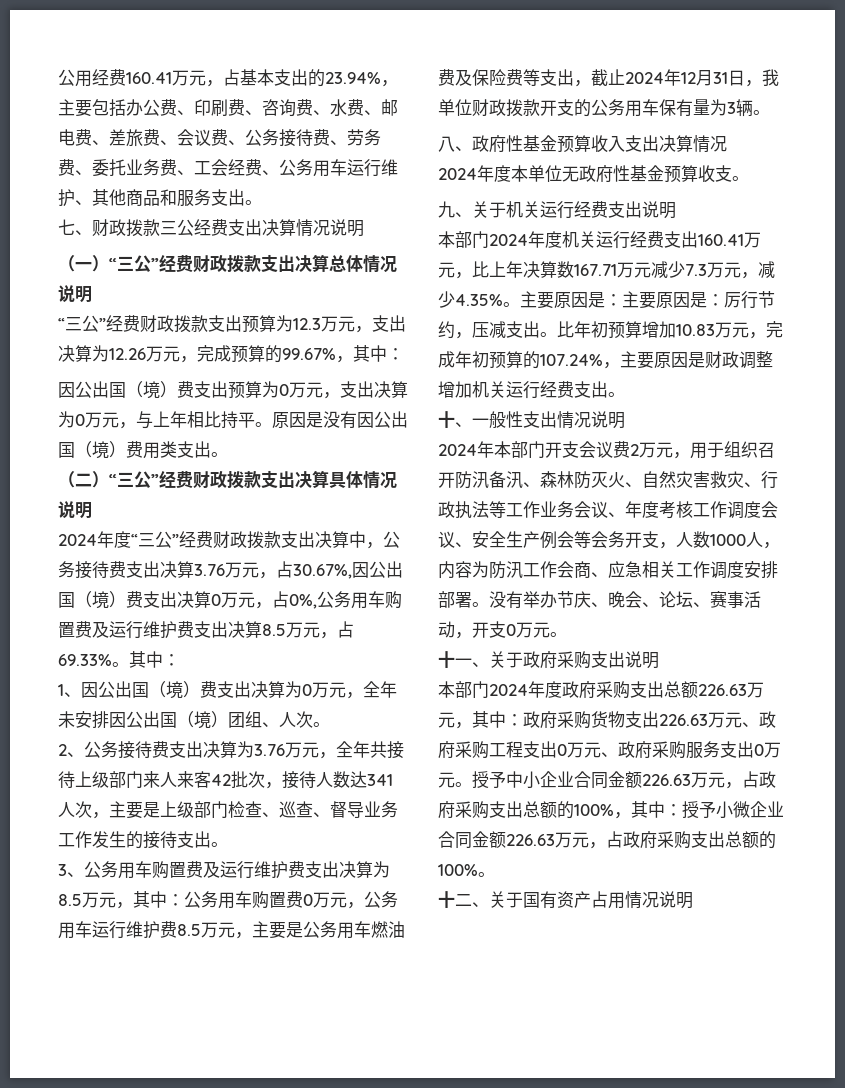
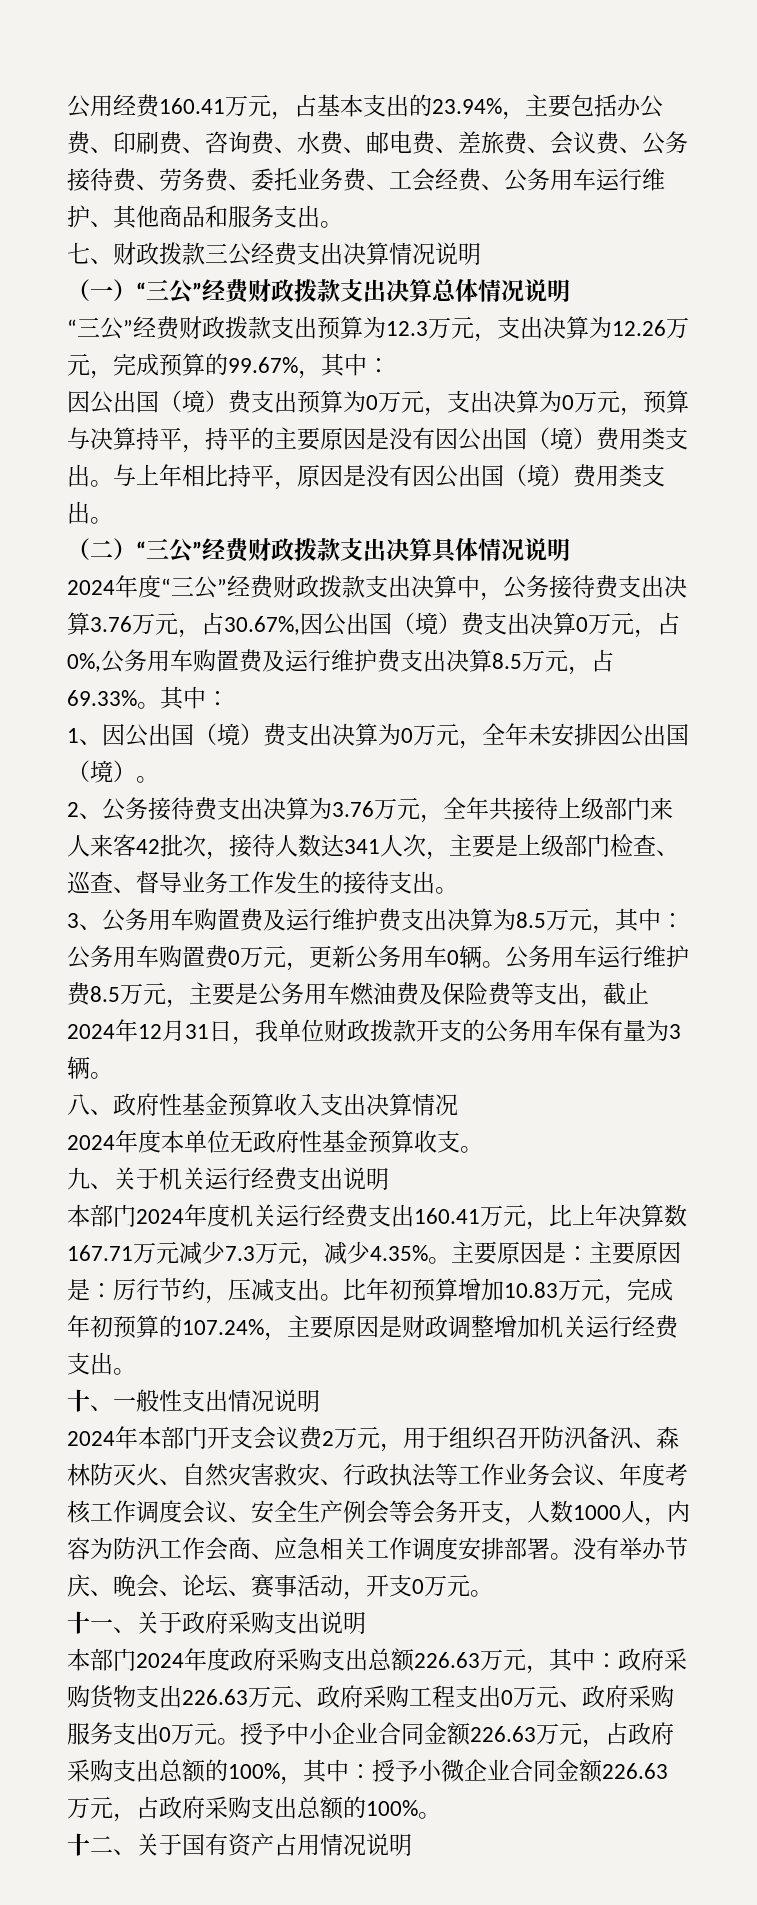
- 因公出国（境）费支出预算为0万元，支出决算为0万元，与上年相比持平。原因是没有因公出国（境）费用类支出。
+ 因公出国（境）费支出预算为0万元，支出决算为0万元，预算与决算持平，持平的主要原因是没有因公出国（境）费用类支出。与上年相比持平，原因是没有因公出国（境）费用类支出。
- 1、因公出国（境）费支出决算为0万元，全年未安排因公出国（境）团组、人次。
+ 1、因公出国（境）费支出决算为0万元，全年未安排因公出国（境）。
- 3、公务用车购置费及运行维护费支出决算为8.5万元，其中：公务用车购置费0万元，公务用车运行维护费8.5万元，主要是公务用车燃油费及保险费等支出，截止2024年12月31日，我单位财政拨款开支的公务用车保有量为3辆。
+ 3、公务用车购置费及运行维护费支出决算为8.5万元，其中：公务用车购置费0万元，更新公务用车0辆。公务用车运行维护费8.5万元，主要是公务用车燃油费及保险费等支出，截止2024年12月31日，我单位财政拨款开支的公务用车保有量为3辆。

